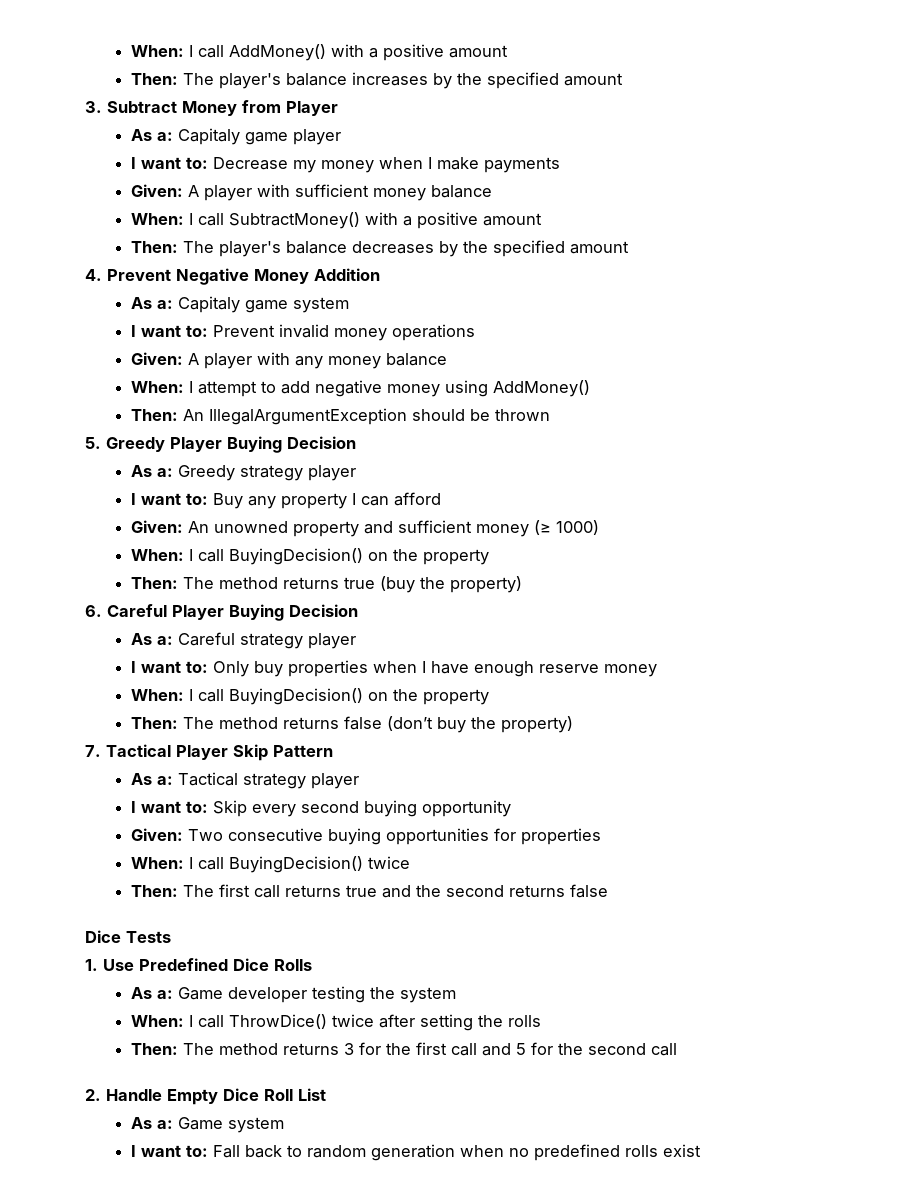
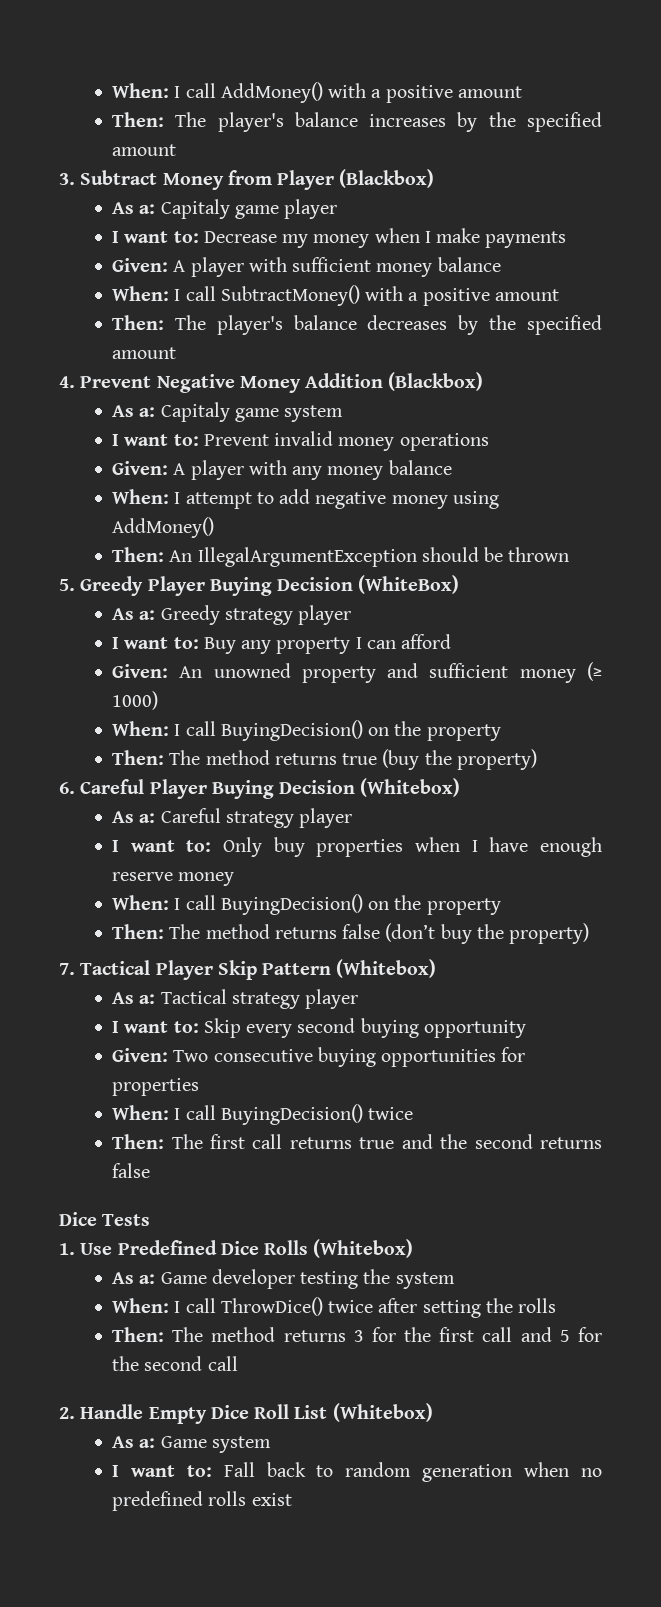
- 3. Subtract Money from Player
+ 3. Subtract Money from Player (Blackbox)
- 4. Prevent Negative Money Addition
+ 4. Prevent Negative Money Addition (Blackbox)
- 5. Greedy Player Buying Decision
+ 5. Greedy Player Buying Decision (WhiteBox)
- 6. Careful Player Buying Decision
+ 6. Careful Player Buying Decision (Whitebox)
- 7. Tactical Player Skip Pattern
+ 7. Tactical Player Skip Pattern (Whitebox)
- 1. Use Predefined Dice Rolls
+ 1. Use Predefined Dice Rolls (Whitebox)
- 2. Handle Empty Dice Roll List
+ 2. Handle Empty Dice Roll List (Whitebox)

